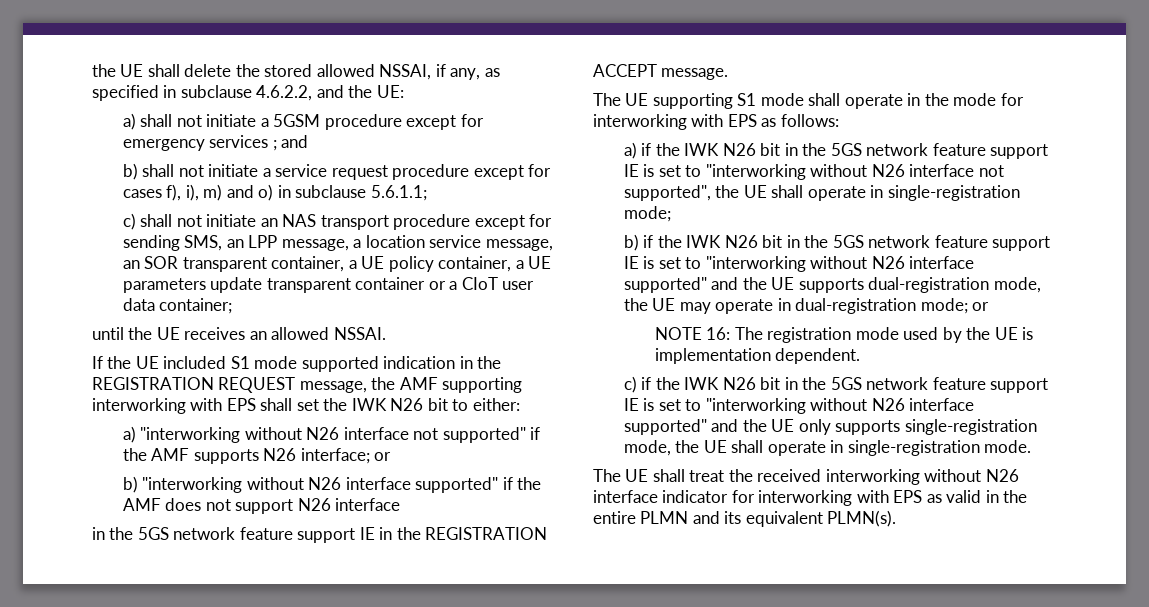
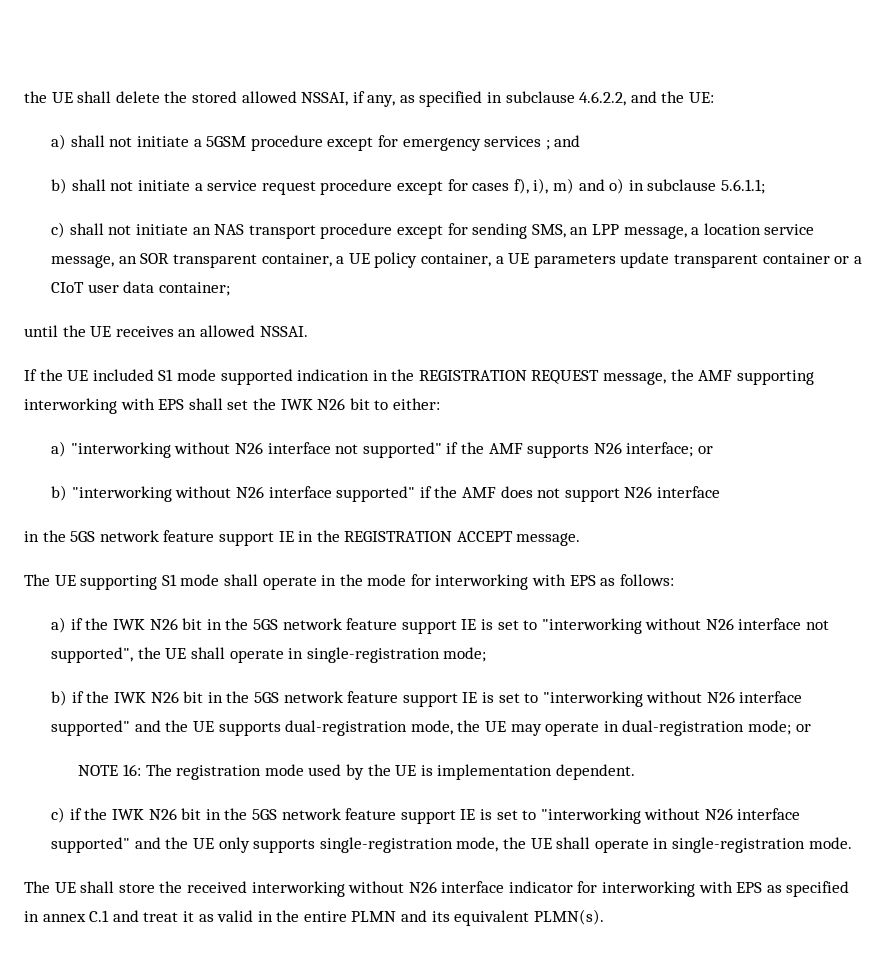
- The UE shall treat the received interworking without N26 interface indicator for interworking with EPS as valid in the entire PLMN and its equivalent PLMN(s).
+ The UE shall store the received interworking without N26 interface indicator for interworking with EPS as specified in annex C.1 and treat it as valid in the entire PLMN and its equivalent PLMN(s).

